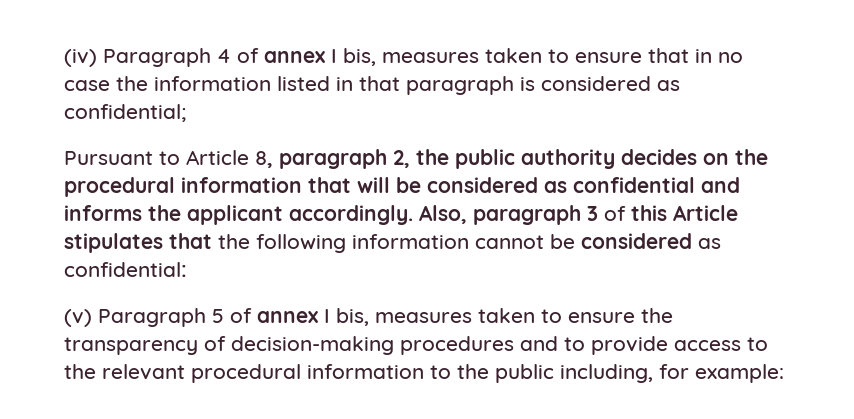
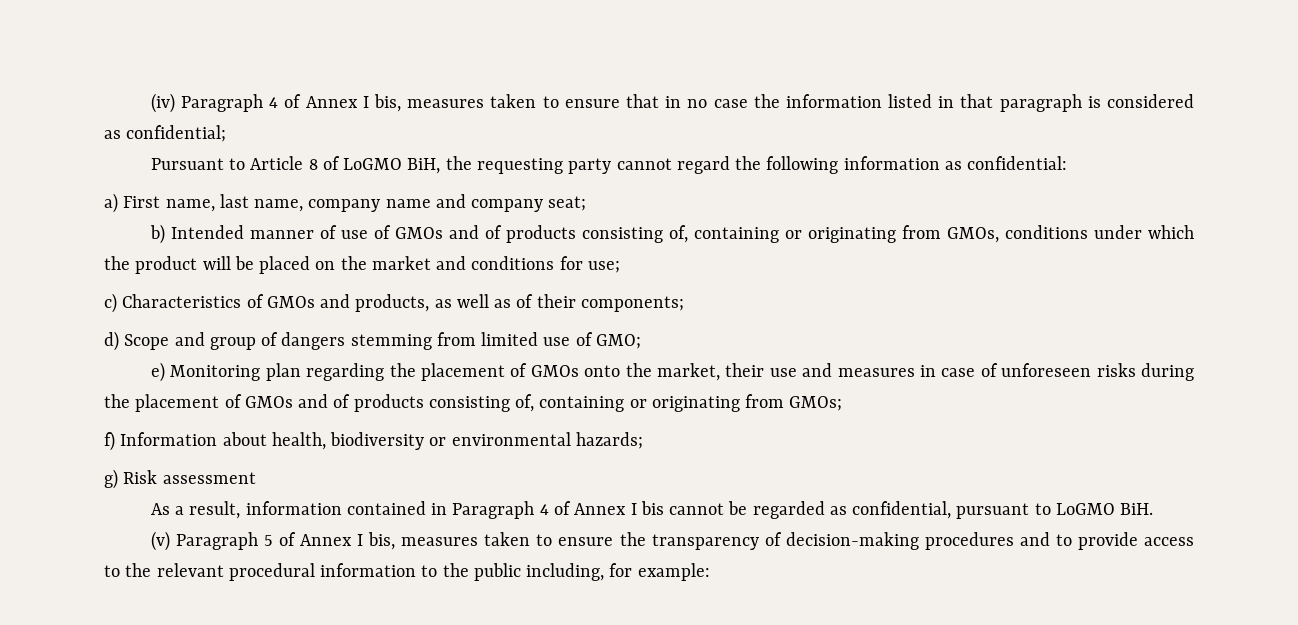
- (iv) Paragraph 4 of annex I bis, measures taken to ensure that in no case the information listed in that paragraph is considered as confidential;
+ (iv) Paragraph 4 of Annex I bis, measures taken to ensure that in no case the information listed in that paragraph is considered as confidential;
- Pursuant to Article 8, paragraph 2, the public authority decides on the procedural information that will be considered as confidential and informs the applicant accordingly. Also, paragraph 3 of this Article stipulates that the following information cannot be considered as confidential:
+ Pursuant to Article 8 of LoGMO BiH, the requesting party cannot regard the following information as confidential:
+ a) First name, last name, company name and company seat;
+ b) Intended manner of use of GMOs and of products consisting of, containing or originating from GMOs, conditions under which the product will be placed on the market and conditions for use;
+ c) Characteristics of GMOs and products, as well as of their components;
+ d) Scope and group of dangers stemming from limited use of GMO;
+ e) Monitoring plan regarding the placement of GMOs onto the market, their use and measures in case of unforeseen risks during the placement of GMOs and of products consisting of, containing or originating from GMOs;
+ f) Information about health, biodiversity or environmental hazards;
+ g) Risk assessment
+ As a result, information contained in Paragraph 4 of Annex I bis cannot be regarded as confidential, pursuant to LoGMO BiH.
- (v) Paragraph 5 of annex I bis, measures taken to ensure the transparency of decision-making procedures and to provide access to the relevant procedural information to the public including, for example:
+ (v) Paragraph 5 of Annex I bis, measures taken to ensure the transparency of decision-making procedures and to provide access to the relevant procedural information to the public including, for example:

